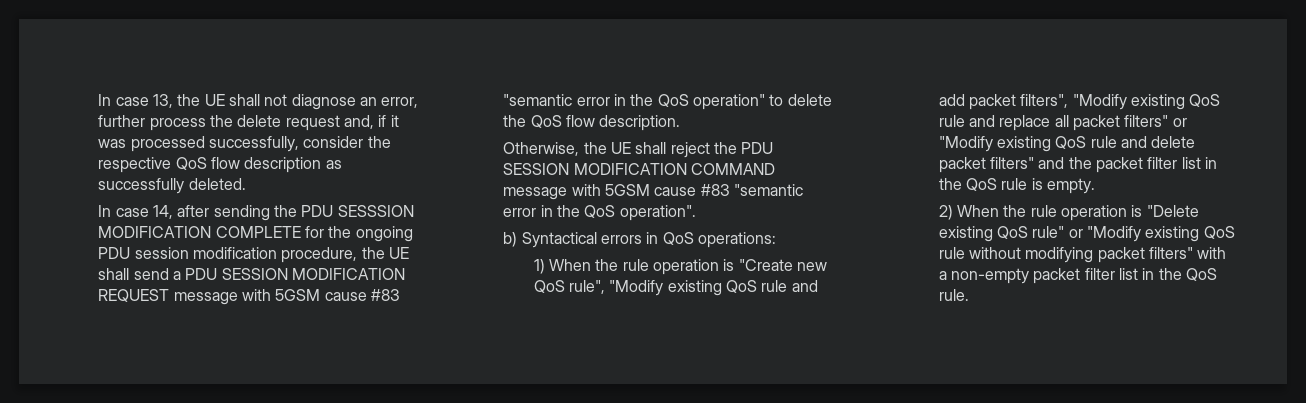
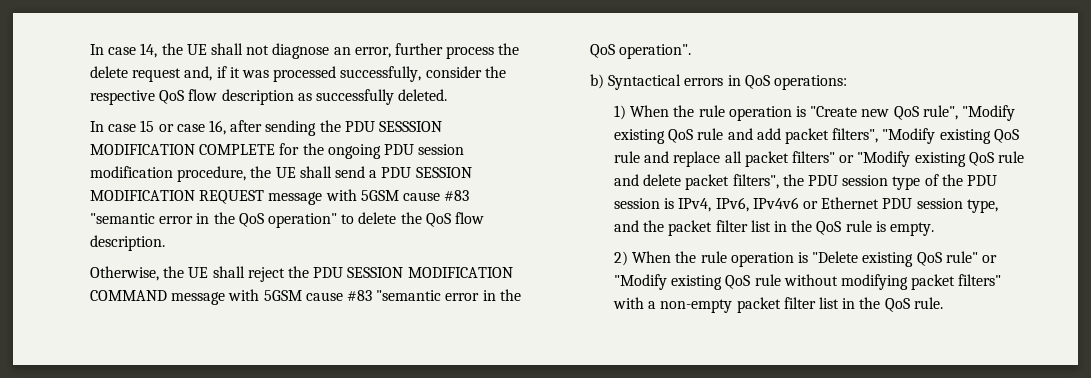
- In case 13, the UE shall not diagnose an error, further process the delete request and, if it was processed successfully, consider the respective QoS flow description as successfully deleted.
+ In case 14, the UE shall not diagnose an error, further process the delete request and, if it was processed successfully, consider the respective QoS flow description as successfully deleted.
- In case 14, after sending the PDU SESSSION MODIFICATION COMPLETE for the ongoing PDU session modification procedure, the UE shall send a PDU SESSION MODIFICATION REQUEST message with 5GSM cause #83 "semantic error in the QoS operation" to delete the QoS flow description.
+ In case 15 or case 16, after sending the PDU SESSSION MODIFICATION COMPLETE for the ongoing PDU session modification procedure, the UE shall send a PDU SESSION MODIFICATION REQUEST message with 5GSM cause #83 "semantic error in the QoS operation" to delete the QoS flow description.
- 1) When the rule operation is "Create new QoS rule", "Modify existing QoS rule and add packet filters", "Modify existing QoS rule and replace all packet filters" or "Modify existing QoS rule and delete packet filters" and the packet filter list in the QoS rule is empty.
+ 1) When the rule operation is "Create new QoS rule", "Modify existing QoS rule and add packet filters", "Modify existing QoS rule and replace all packet filters" or "Modify existing QoS rule and delete packet filters", the PDU session type of the PDU session is IPv4, IPv6, IPv4v6 or Ethernet PDU session type, and the packet filter list in the QoS rule is empty.

